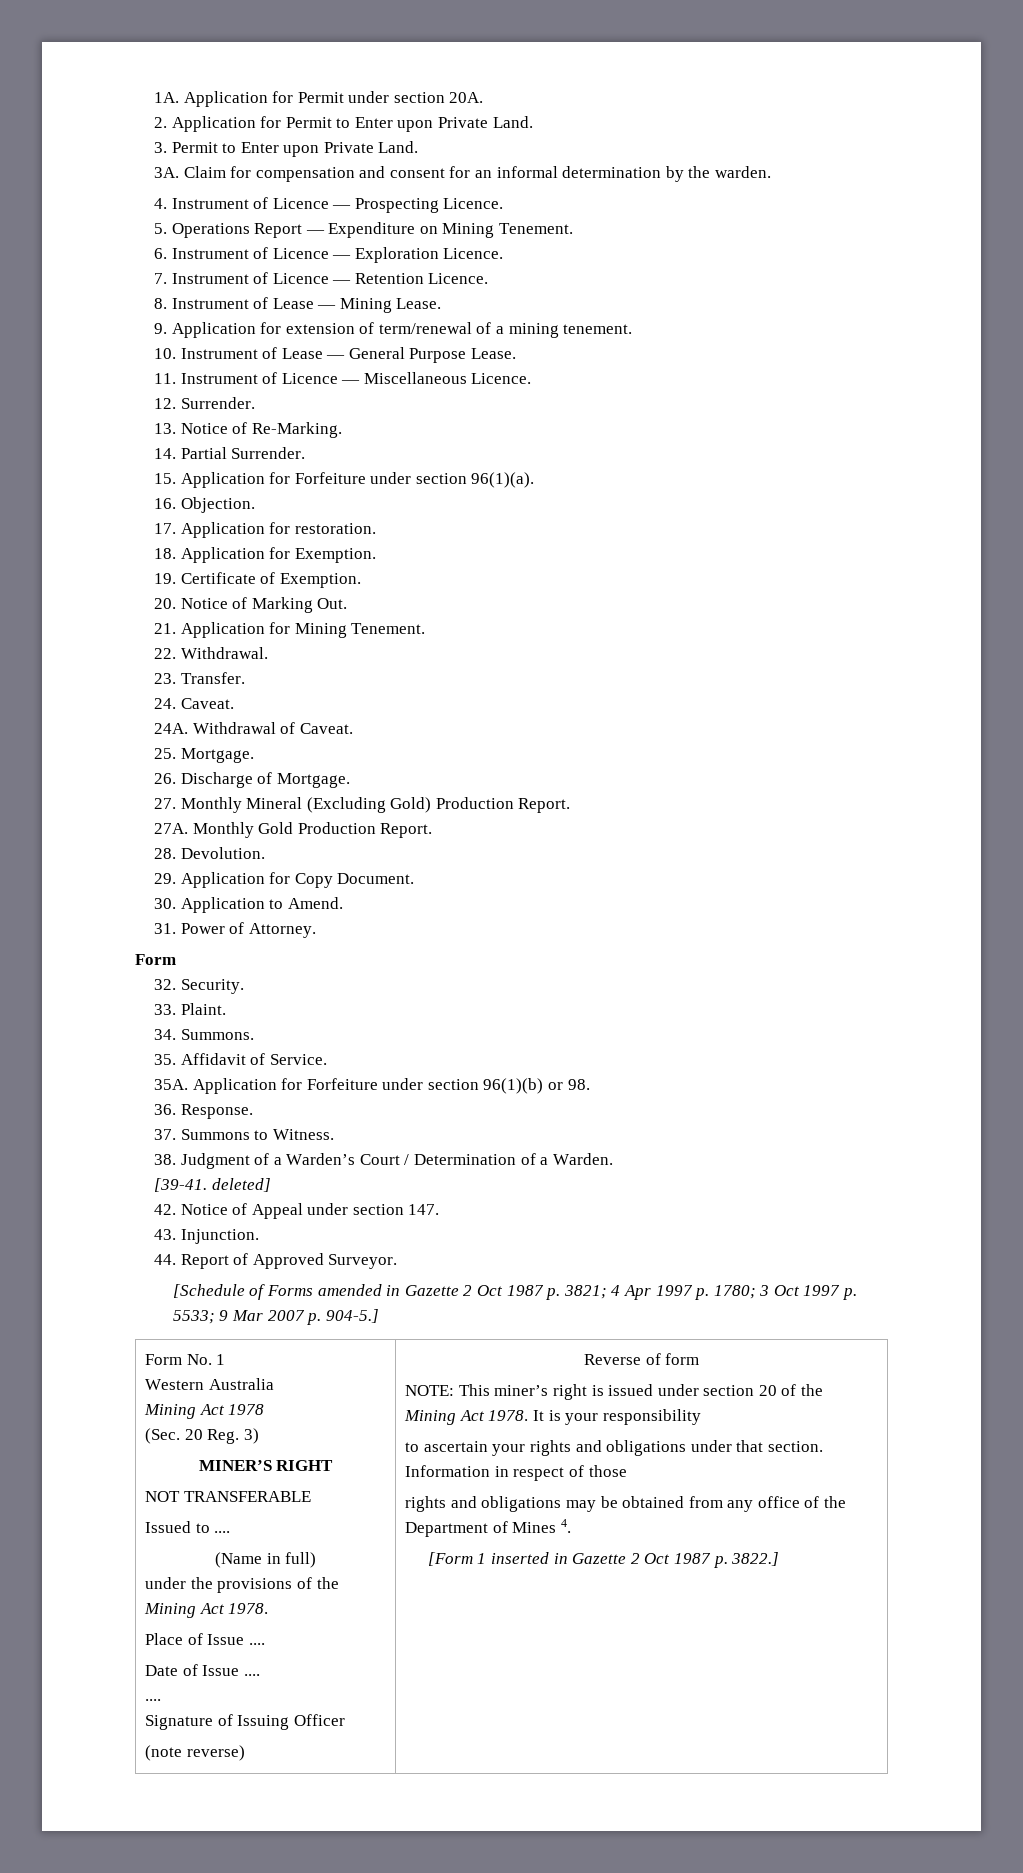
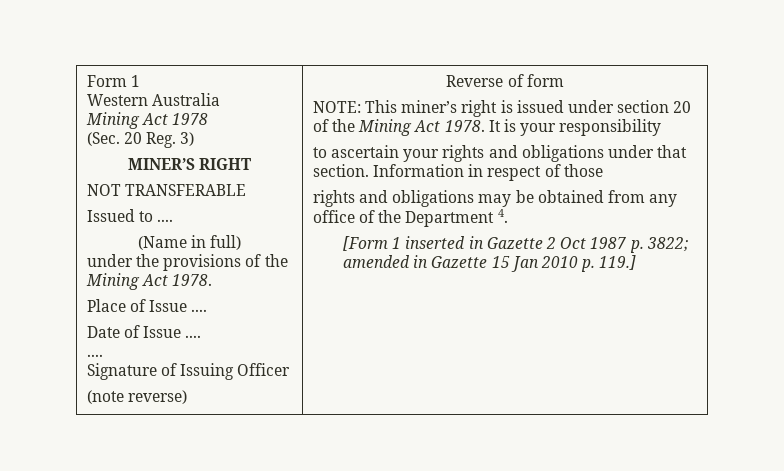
- 1A. Application for Permit under section 20A.
- 2. Application for Permit to Enter upon Private Land.
- 3. Permit to Enter upon Private Land.
- 3A. Claim for compensation and consent for an informal determination by the warden.
- 4. Instrument of Licence — Prospecting Licence.
- 5. Operations Report — Expenditure on Mining Tenement.
- 6. Instrument of Licence — Exploration Licence.
- 7. Instrument of Licence — Retention Licence.
- 8. Instrument of Lease — Mining Lease.
- 9. Application for extension of term/renewal of a mining tenement.
- 10. Instrument of Lease — General Purpose Lease.
- 11. Instrument of Licence — Miscellaneous Licence.
- 12. Surrender.
- 13. Notice of Re-Marking.
- 14. Partial Surrender.
- 15. Application for Forfeiture under section 96(1)(a).
- 16. Objection.
- 17. Application for restoration.
- 18. Application for Exemption.
- 19. Certificate of Exemption.
- 20. Notice of Marking Out.
- 21. Application for Mining Tenement.
- 22. Withdrawal.
- 23. Transfer.
- 24. Caveat.
- 24A. Withdrawal of Caveat.
- 25. Mortgage.
- 26. Discharge of Mortgage.
- 27. Monthly Mineral (Excluding Gold) Production Report.
- 27A. Monthly Gold Production Report.
- 28. Devolution.
- 29. Application for Copy Document.
- 30. Application to Amend.
- 31. Power of Attorney.
- Form
- 32. Security.
- 33. Plaint.
- 34. Summons.
- 35. Affidavit of Service.
- 35A. Application for Forfeiture under section 96(1)(b) or 98.
- 36. Response.
- 37. Summons to Witness.
- 38. Judgment of a Warden’s Court / Determination of a Warden.
- [39-41. deleted]
- 42. Notice of Appeal under section 147.
- 43. Injunction.
- 44. Report of Approved Surveyor.
- [Schedule of Forms amended in Gazette 2 Oct 1987 p. 3821; 4 Apr 1997 p. 1780; 3 Oct 1997 p. 5533; 9 Mar 2007 p. 904-5.]
- Form No. 1
+ Form 1
- rights and obligations may be obtained from any office of the Department of Mines 4.
+ rights and obligations may be obtained from any office of the Department 4.
- [Form 1 inserted in Gazette 2 Oct 1987 p. 3822.]
+ [Form 1 inserted in Gazette 2 Oct 1987 p. 3822; amended in Gazette 15 Jan 2010 p. 119.]

